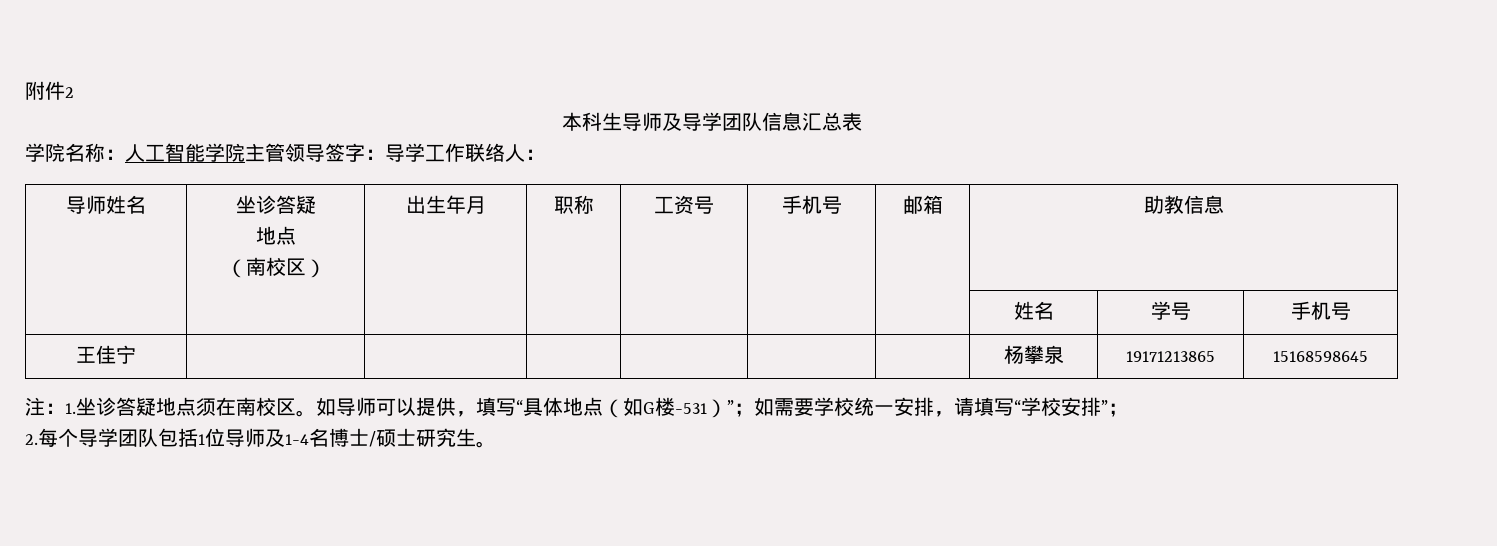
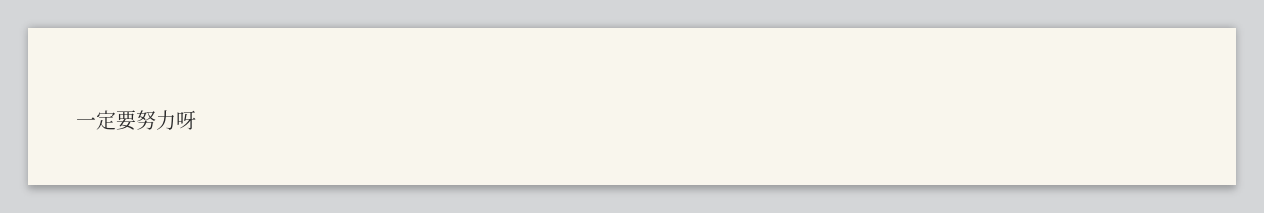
- 附件2
- 本科生导师及导学团队信息汇总表
- 学院名称：人工智能学院主管领导签字：导学工作联络人：
- 导师姓名 | 坐诊答疑
- 地点
- （南校区） | 出生年月 | 职称 | 工资号 | 手机号 | 邮箱 | 助教信息
- | | | | | | | 姓名 | 学号 | 手机号
- 王佳宁 | | | | | | | 杨攀泉 | 19171213865 | 15168598645
- 注：1.坐诊答疑地点须在南校区。如导师可以提供，填写“具体地点（如G楼-531）”；如需要学校统一安排，请填写“学校安排”；
- 2.每个导学团队包括1位导师及1-4名博士/硕士研究生。
+ 一定要努力呀

